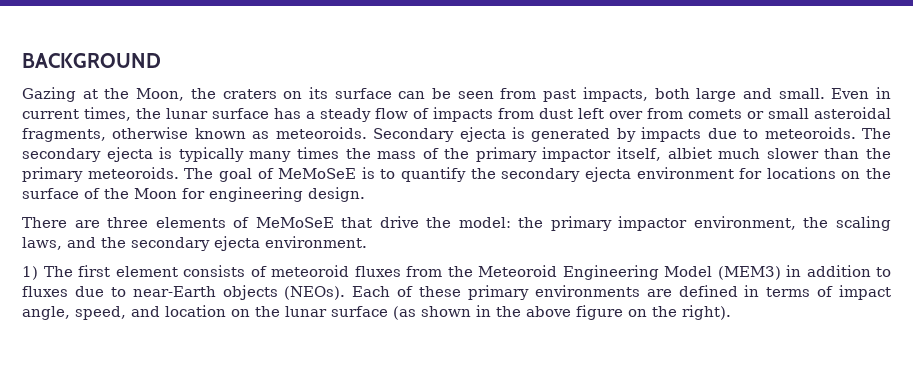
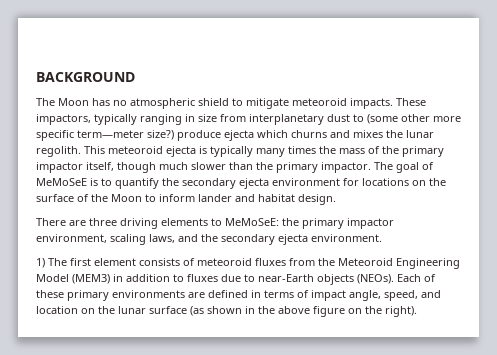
- Gazing at the Moon, the craters on its surface can be seen from past impacts, both large and small. Even in current times, the lunar surface has a steady flow of impacts from dust left over from comets or small asteroidal fragments, otherwise known as meteoroids. Secondary ejecta is generated by impacts due to meteoroids. The secondary ejecta is typically many times the mass of the primary impactor itself, albiet much slower than the primary meteoroids.
+ The Moon has no atmospheric shield to mitigate meteoroid impacts. These impactors, typically ranging in size from interplanetary dust to (some other more specific term—meter size?) produce ejecta which churns and mixes the lunar regolith. This meteoroid ejecta is typically many times the mass of the primary impactor itself, though much slower than the primary impactor.
- The goal of MeMoSeE is to quantify the secondary ejecta environment for locations on the surface of the Moon for engineering design.
+ The goal of MeMoSeE is to quantify the secondary ejecta environment for locations on the surface of the Moon to inform lander and habitat design.
- There are three elements of MeMoSeE that drive the model: the primary impactor environment, the scaling laws, and the secondary ejecta environment.
+ There are three driving elements to MeMoSeE: the primary impactor environment, scaling laws, and the secondary ejecta environment.

